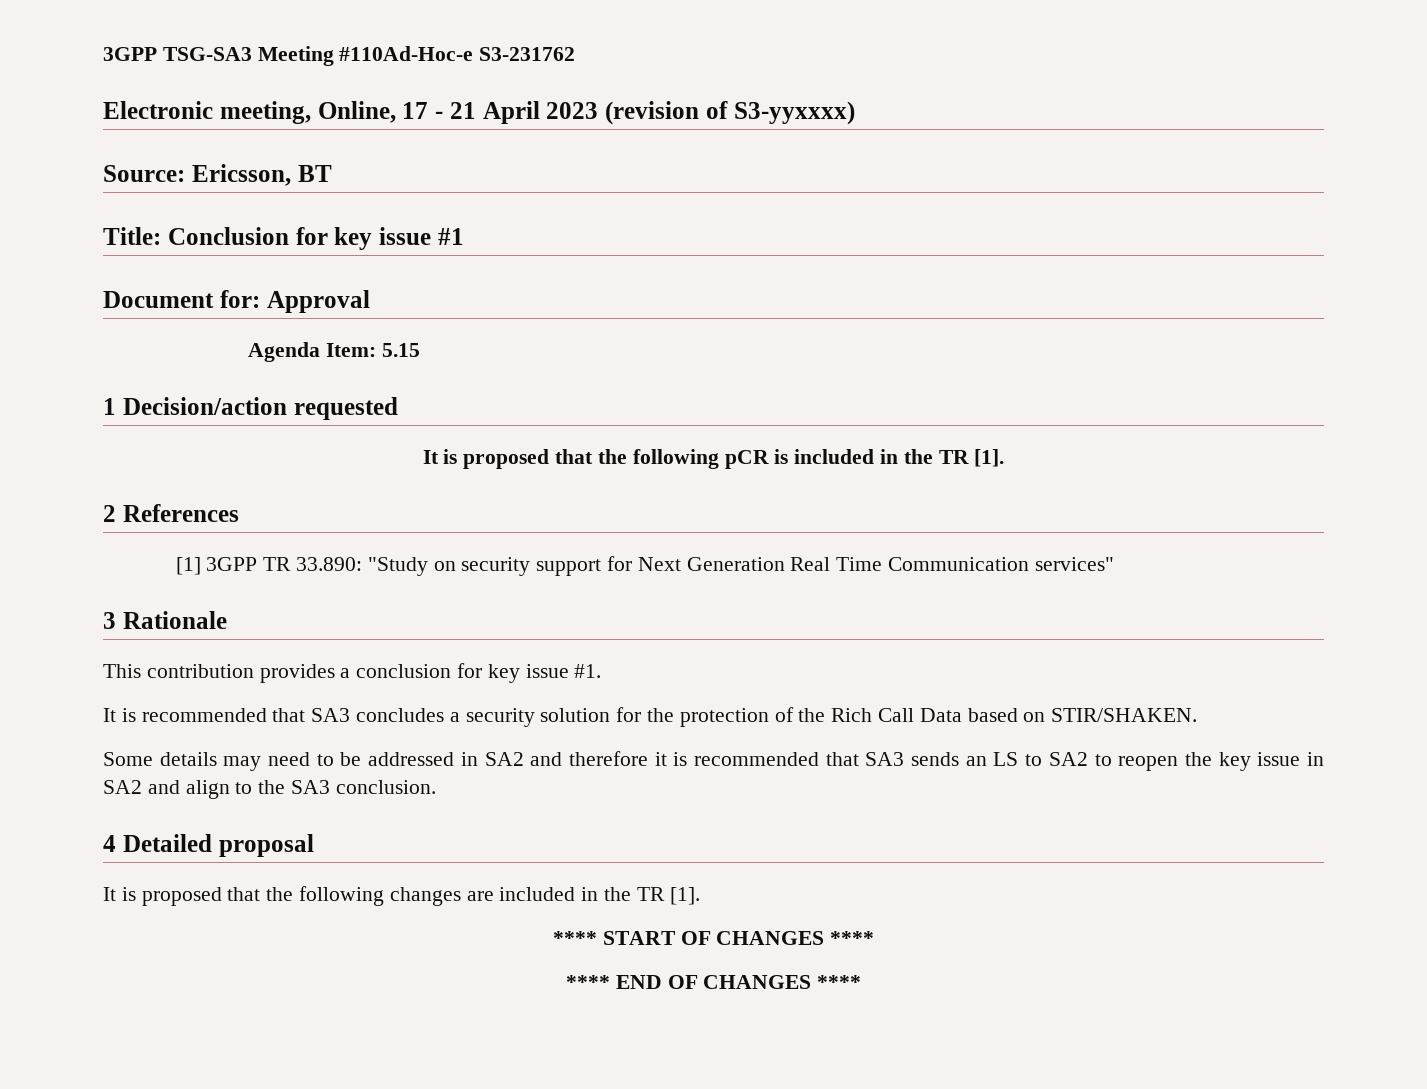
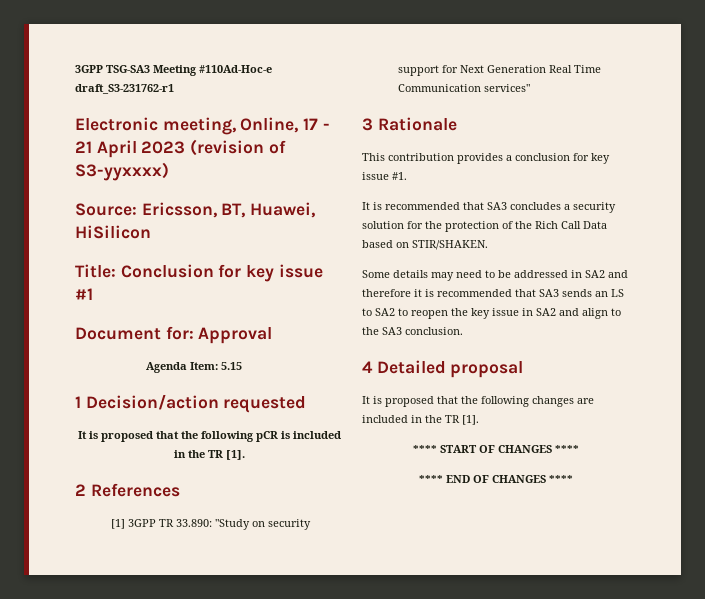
- 3GPP TSG-SA3 Meeting #110Ad-Hoc-e S3-231762
+ 3GPP TSG-SA3 Meeting #110Ad-Hoc-e draft_S3-231762-r1
- Source: Ericsson, BT
+ Source: Ericsson, BT, Huawei, HiSilicon

